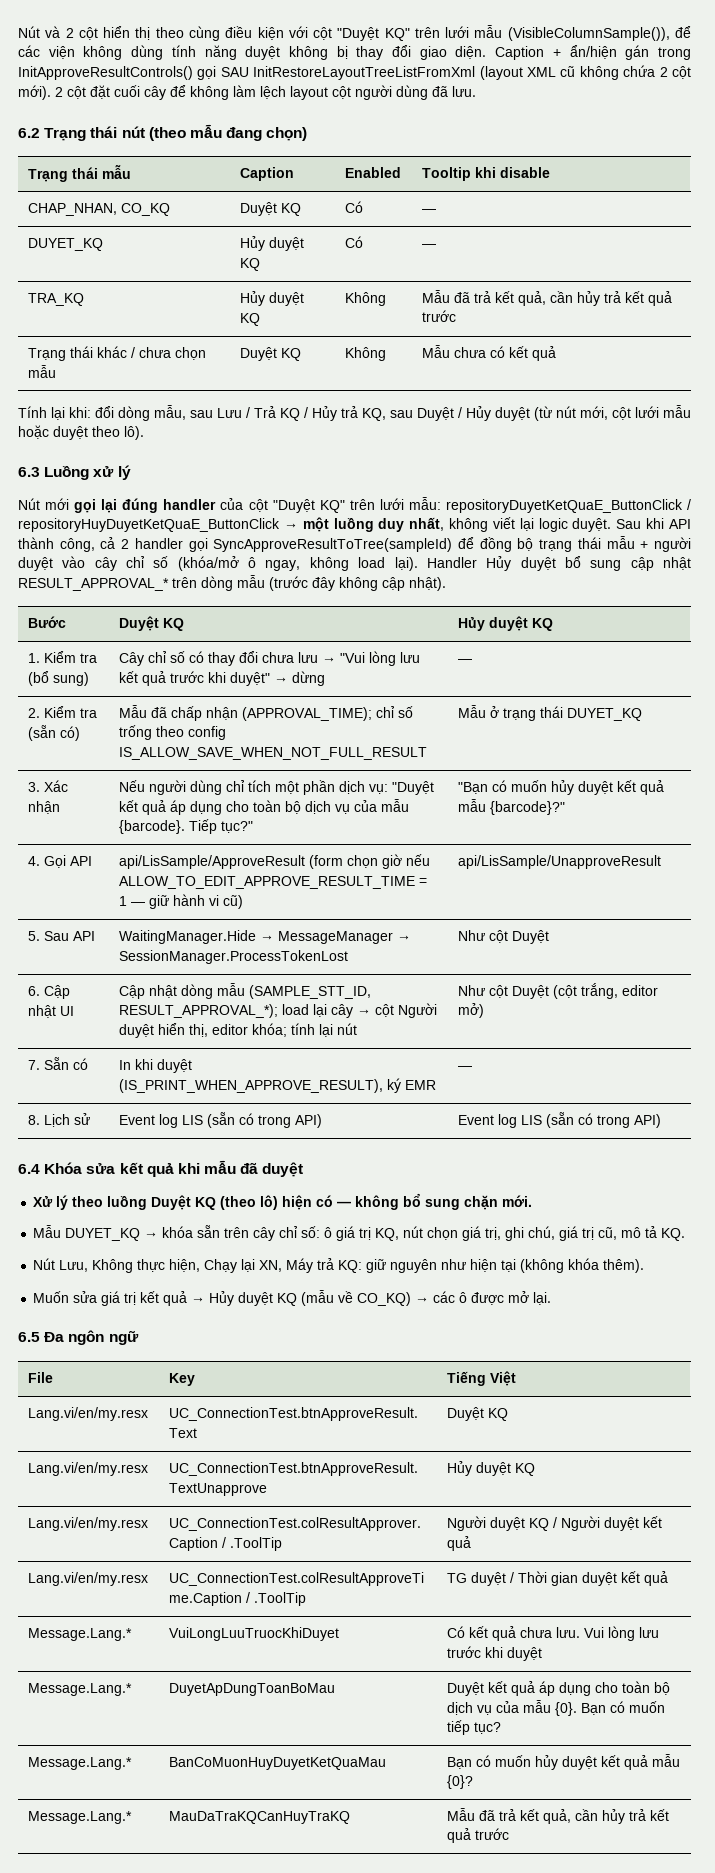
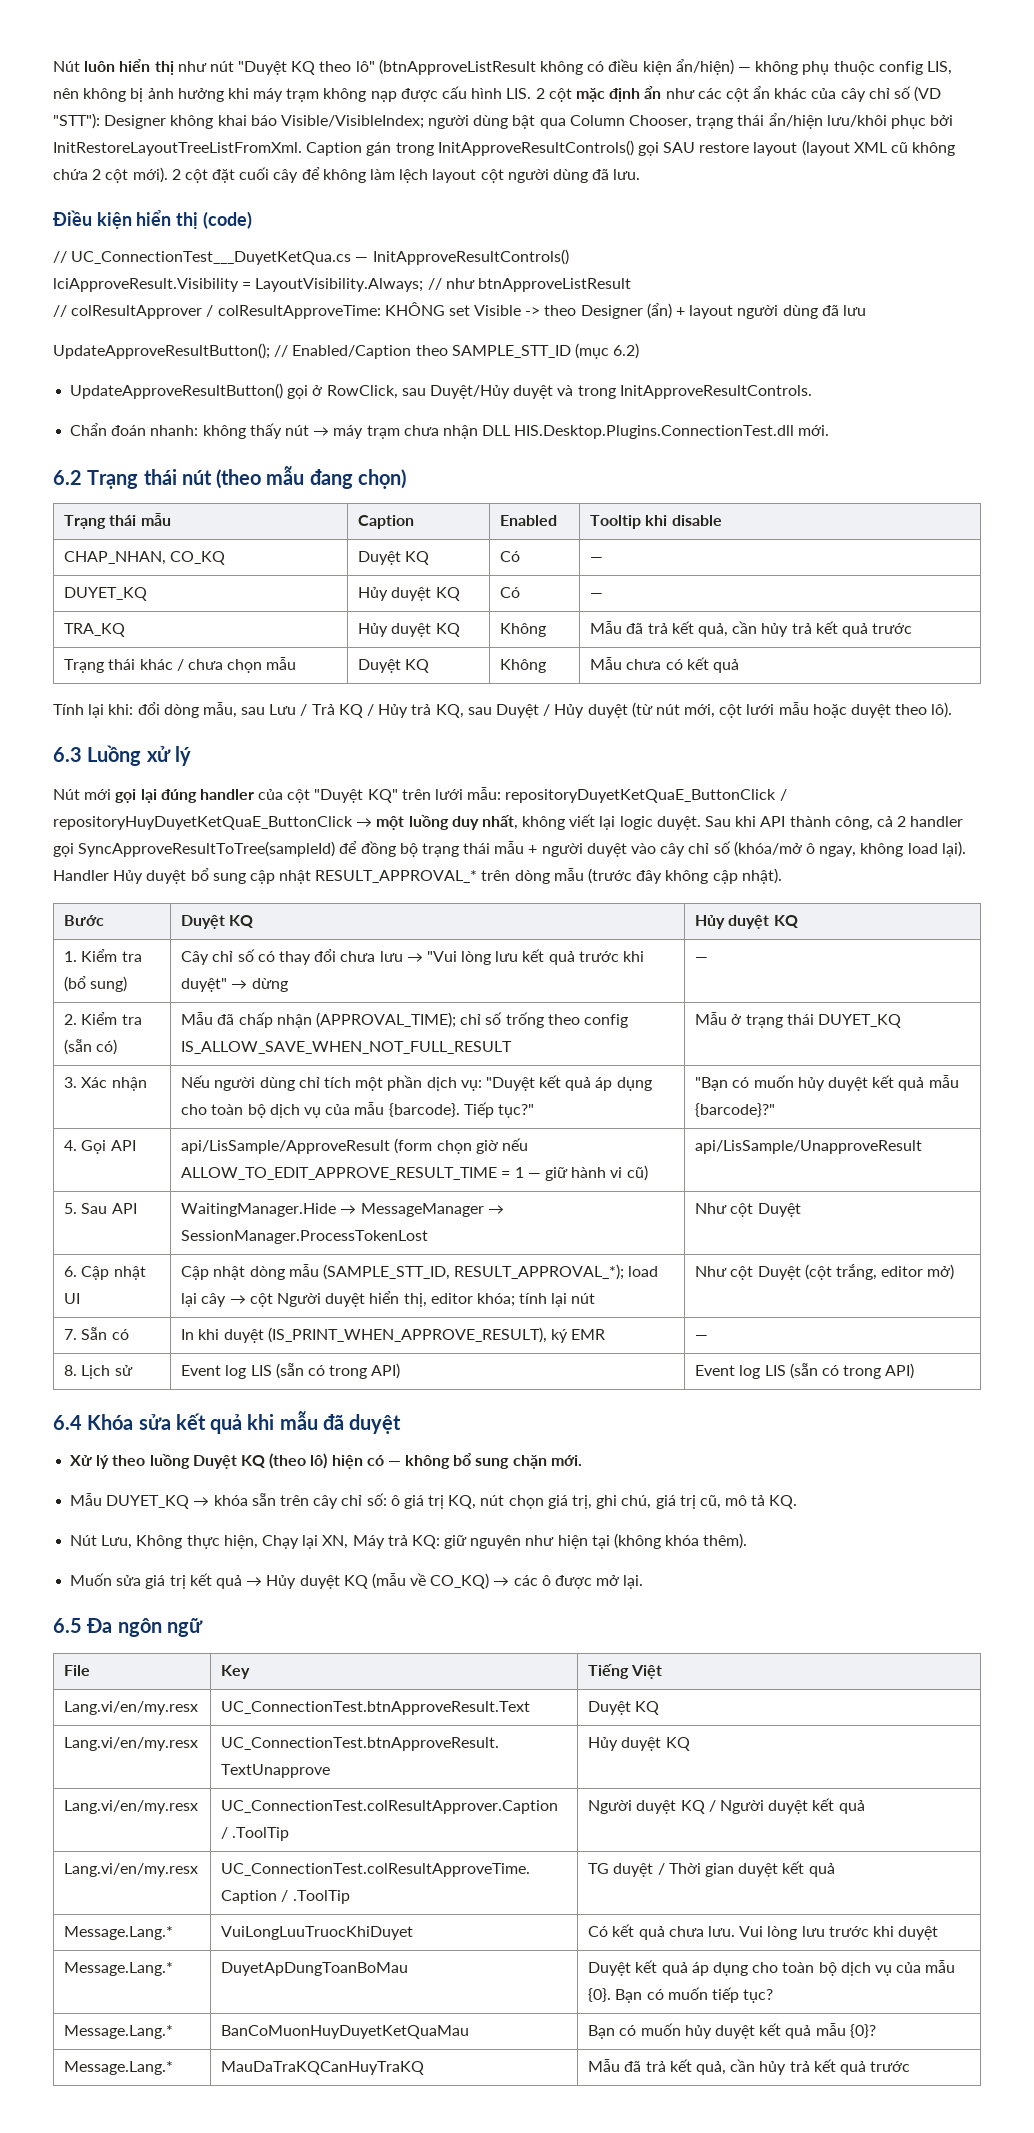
- Nút và 2 cột hiển thị theo cùng điều kiện với cột "Duyệt KQ" trên lưới mẫu (VisibleColumnSample()), để các viện không dùng tính năng duyệt không bị thay đổi giao diện. Caption + ẩn/hiện gán trong InitApproveResultControls() gọi SAU InitRestoreLayoutTreeListFromXml (layout XML cũ không chứa 2 cột mới).
+ Nút luôn hiển thị như nút "Duyệt KQ theo lô" (btnApproveListResult không có điều kiện ẩn/hiện) — không phụ thuộc config LIS, nên không bị ảnh hưởng khi máy trạm không nạp được cấu hình LIS. 2 cột mặc định ẩn như các cột ẩn khác của cây chỉ số (VD "STT"): Designer không khai báo Visible/VisibleIndex; người dùng bật qua Column Chooser, trạng thái ẩn/hiện lưu/khôi phục bởi InitRestoreLayoutTreeListFromXml. Caption gán trong InitApproveResultControls() gọi SAU restore layout (layout XML cũ không chứa 2 cột mới).
+ Điều kiện hiển thị (code)
+ // UC_ConnectionTest___DuyetKetQua.cs — InitApproveResultControls()
+ lciApproveResult.Visibility = LayoutVisibility.Always; // như btnApproveListResult
+ // colResultApprover / colResultApproveTime: KHÔNG set Visible -> theo Designer (ẩn) + layout người dùng đã lưu
+ UpdateApproveResultButton(); // Enabled/Caption theo SAMPLE_STT_ID (mục 6.2)
+ UpdateApproveResultButton() gọi ở RowClick, sau Duyệt/Hủy duyệt và trong InitApproveResultControls.
+ Chẩn đoán nhanh: không thấy nút → máy trạm chưa nhận DLL HIS.Desktop.Plugins.ConnectionTest.dll mới.

